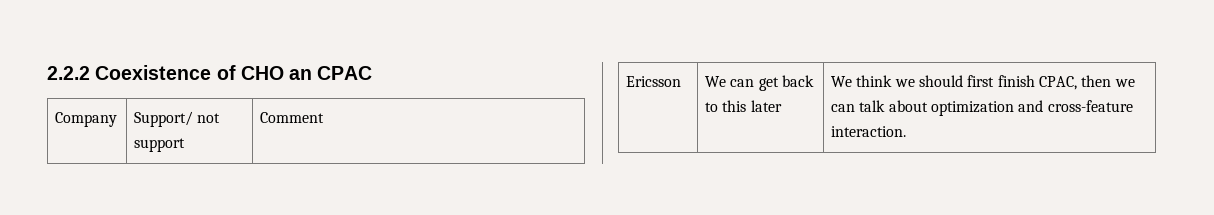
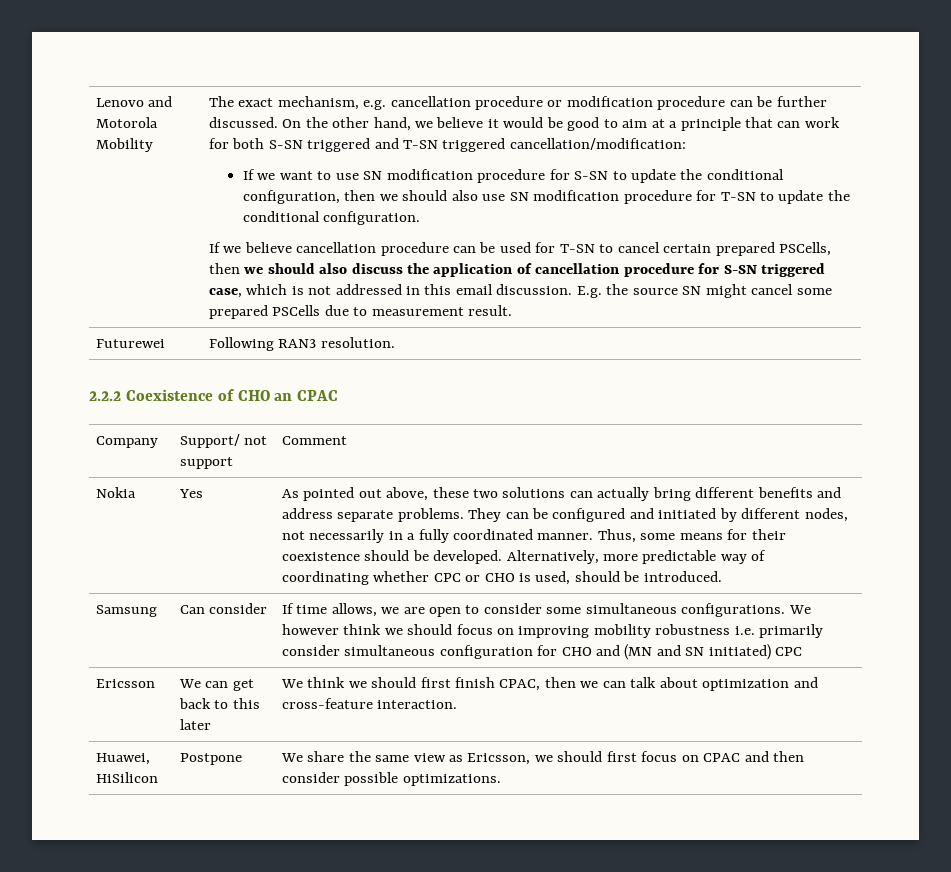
+ Lenovo and Motorola Mobility | The exact mechanism, e.g. cancellation procedure or modification procedure can be further discussed. On the other hand, we believe it would be good to aim at a principle that can work for both S-SN triggered and T-SN triggered cancellation/modification:
+ If we want to use SN modification procedure for S-SN to update the conditional configuration, then we should also use SN modification procedure for T-SN to update the conditional configuration.
+ If we believe cancellation procedure can be used for T-SN to cancel certain prepared PSCells, then we should also discuss the application of cancellation procedure for S-SN triggered case, which is not addressed in this email discussion. E.g. the source SN might cancel some prepared PSCells due to measurement result.
+ Futurewei | Following RAN3 resolution.
+ Nokia | Yes | As pointed out above, these two solutions can actually bring different benefits and address separate problems. They can be configured and initiated by different nodes, not necessarily in a fully coordinated manner. Thus, some means for their coexistence should be developed. Alternatively, more predictable way of coordinating whether CPC or CHO is used, should be introduced.
+ Samsung | Can consider | If time allows, we are open to consider some simultaneous configurations. We however think we should focus on improving mobility robustness i.e. primarily consider simultaneous configuration for CHO and (MN and SN initiated) CPC
+ Huawei, HiSilicon | Postpone | We share the same view as Ericsson, we should first focus on CPAC and then consider possible optimizations.

